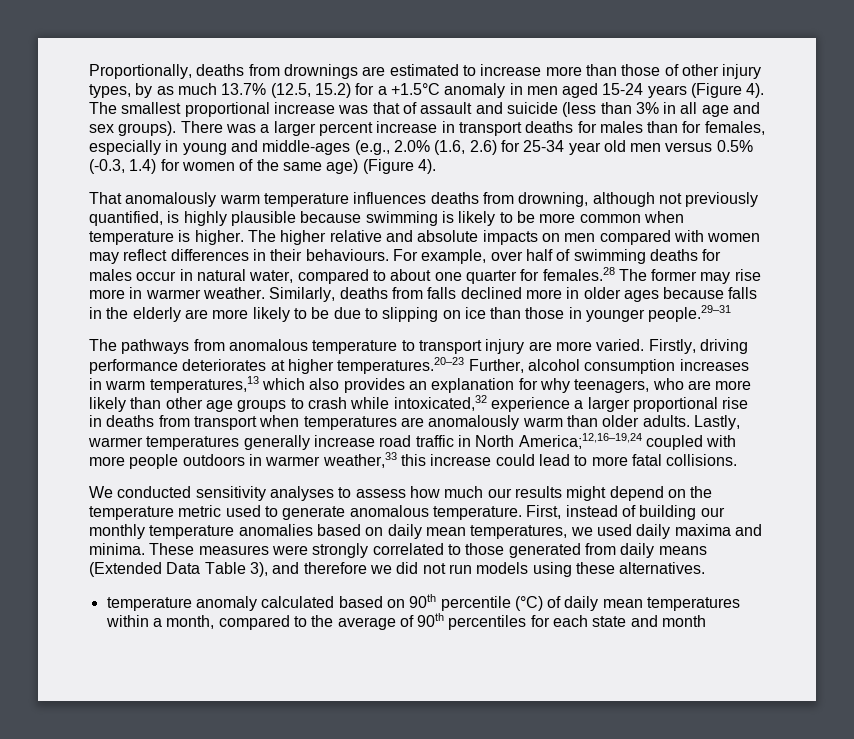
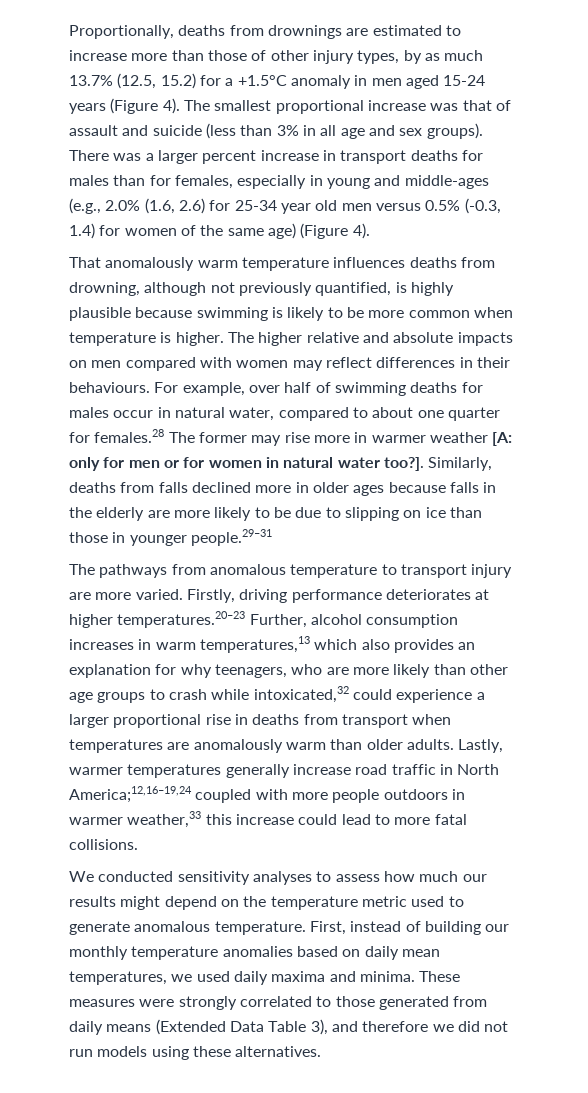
- For example, over half of swimming deaths for males occur in natural water, compared to about one quarter for females.28 The former may rise more in warmer weather.
+ For example, over half of swimming deaths for males occur in natural water, compared to about one quarter for females.28 The former may rise more in warmer weather [A: only for men or for women in natural water too?].
- Firstly, driving performance deteriorates at higher temperatures.20–23 Further, alcohol consumption increases in warm temperatures,13 which also provides an explanation for why teenagers, who are more likely than other age groups to crash while intoxicated,32 experience a larger proportional rise in deaths from transport when temperatures are anomalously warm than older adults.
+ Firstly, driving performance deteriorates at higher temperatures.20–23 Further, alcohol consumption increases in warm temperatures,13 which also provides an explanation for why teenagers, who are more likely than other age groups to crash while intoxicated,32 could experience a larger proportional rise in deaths from transport when temperatures are anomalously warm than older adults.
- temperature anomaly calculated based on 90th percentile (°C) of daily mean temperatures within a month, compared to the average of 90th percentiles for each state and month

